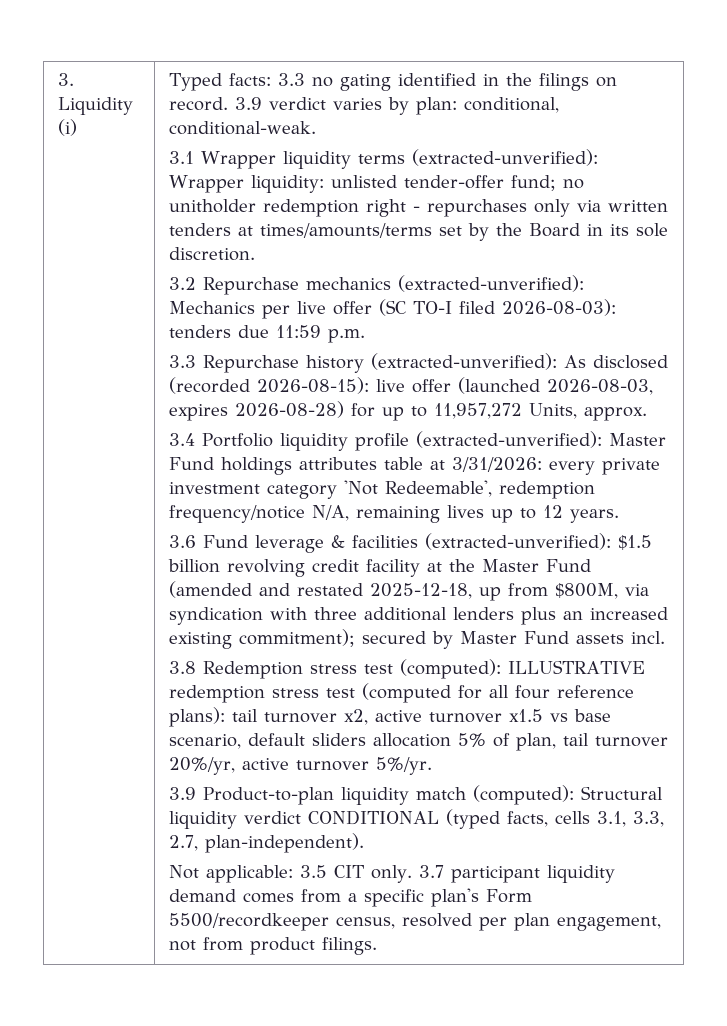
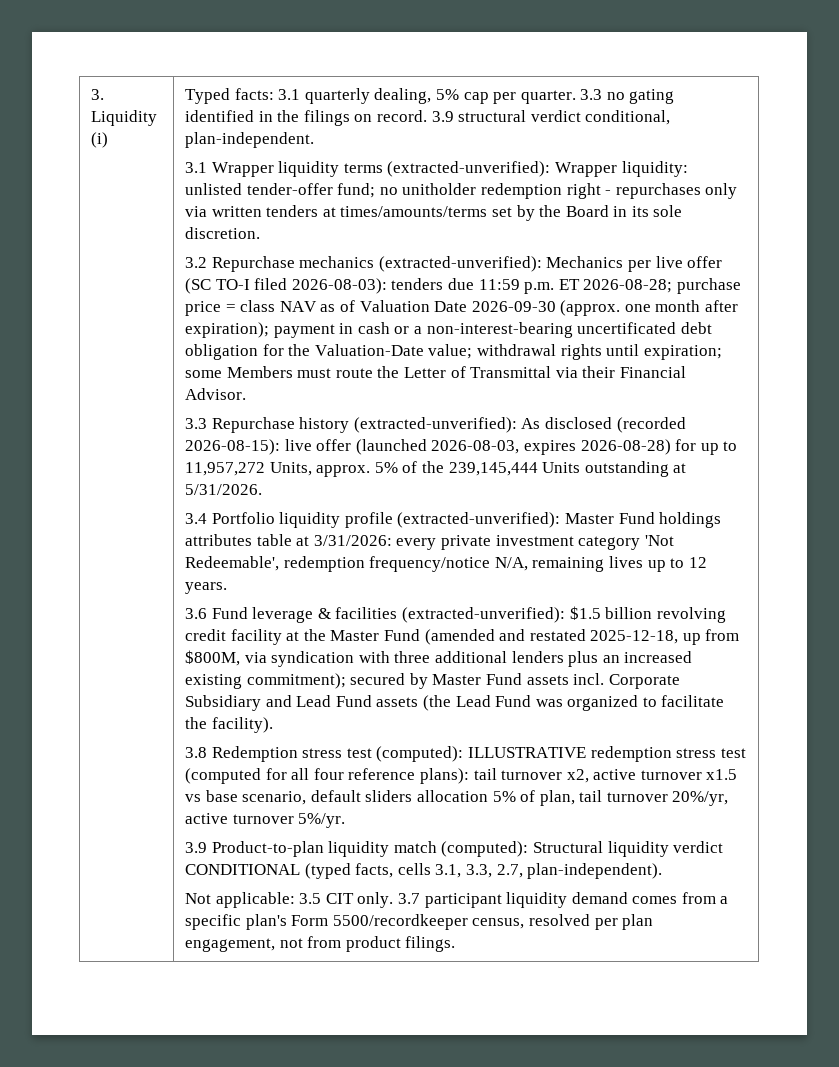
- Typed facts: 3.3 no gating identified in the filings on record.
+ Typed facts: 3.1 quarterly dealing, 5% cap per quarter. 3.3 no gating identified in the filings on record.
- 3.9 verdict varies by plan: conditional, conditional-weak.
+ 3.9 structural verdict conditional, plan-independent.
- 3.2 Repurchase mechanics (extracted-unverified): Mechanics per live offer (SC TO-I filed 2026-08-03): tenders due 11:59 p.m.
+ 3.2 Repurchase mechanics (extracted-unverified): Mechanics per live offer (SC TO-I filed 2026-08-03): tenders due 11:59 p.m. ET 2026-08-28; purchase price = class NAV as of Valuation Date 2026-09-30 (approx. one month after expiration); payment in cash or a non-interest-bearing uncertificated debt obligation for the Valuation-Date value; withdrawal rights until expiration; some Members must route the Letter of Transmittal via their Financial Advisor.
- 3.3 Repurchase history (extracted-unverified): As disclosed (recorded 2026-08-15): live offer (launched 2026-08-03, expires 2026-08-28) for up to 11,957,272 Units, approx.
+ 3.3 Repurchase history (extracted-unverified): As disclosed (recorded 2026-08-15): live offer (launched 2026-08-03, expires 2026-08-28) for up to 11,957,272 Units, approx. 5% of the 239,145,444 Units outstanding at 5/31/2026.
- 3.6 Fund leverage & facilities (extracted-unverified): $1.5 billion revolving credit facility at the Master Fund (amended and restated 2025-12-18, up from $800M, via syndication with three additional lenders plus an increased existing commitment); secured by Master Fund assets incl.
+ 3.6 Fund leverage & facilities (extracted-unverified): $1.5 billion revolving credit facility at the Master Fund (amended and restated 2025-12-18, up from $800M, via syndication with three additional lenders plus an increased existing commitment); secured by Master Fund assets incl. Corporate Subsidiary and Lead Fund assets (the Lead Fund was organized to facilitate the facility).

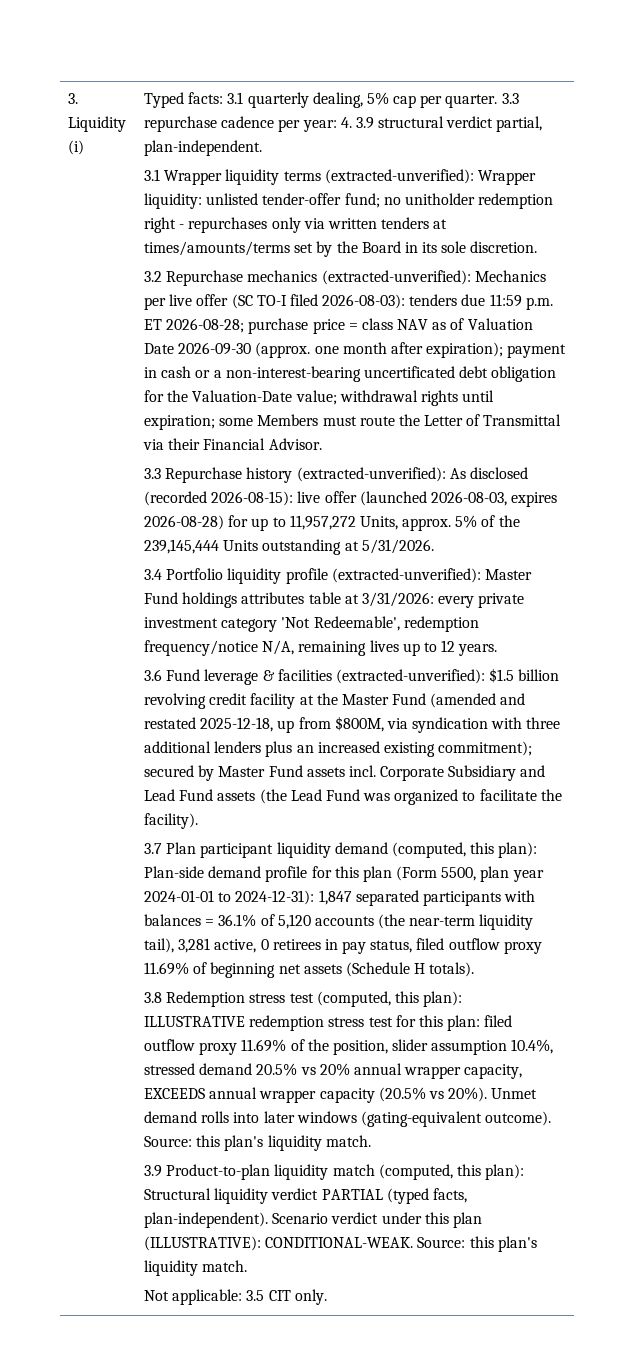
- 3.3 no gating identified in the filings on record. 3.9 structural verdict conditional, plan-independent.
+ 3.3 repurchase cadence per year: 4. 3.9 structural verdict partial, plan-independent.
+ 3.7 Plan participant liquidity demand (computed, this plan): Plan-side demand profile for this plan (Form 5500, plan year 2024-01-01 to 2024-12-31): 1,847 separated participants with balances = 36.1% of 5,120 accounts (the near-term liquidity tail), 3,281 active, 0 retirees in pay status, filed outflow proxy 11.69% of beginning net assets (Schedule H totals).
- 3.8 Redemption stress test (computed): ILLUSTRATIVE redemption stress test (computed for all four reference plans): tail turnover x2, active turnover x1.5 vs base scenario, default sliders allocation 5% of plan, tail turnover 20%/yr, active turnover 5%/yr.
+ 3.8 Redemption stress test (computed, this plan): ILLUSTRATIVE redemption stress test for this plan: filed outflow proxy 11.69% of the position, slider assumption 10.4%, stressed demand 20.5% vs 20% annual wrapper capacity, EXCEEDS annual wrapper capacity (20.5% vs 20%). Unmet demand rolls into later windows (gating-equivalent outcome). Source: this plan's liquidity match.
- 3.9 Product-to-plan liquidity match (computed): Structural liquidity verdict CONDITIONAL (typed facts, cells 3.1, 3.3, 2.7, plan-independent).
+ 3.9 Product-to-plan liquidity match (computed, this plan): Structural liquidity verdict PARTIAL (typed facts, plan-independent). Scenario verdict under this plan (ILLUSTRATIVE): CONDITIONAL-WEAK. Source: this plan's liquidity match.
- 3.7 participant liquidity demand comes from a specific plan's Form 5500/recordkeeper census, resolved per plan engagement, not from product filings.

